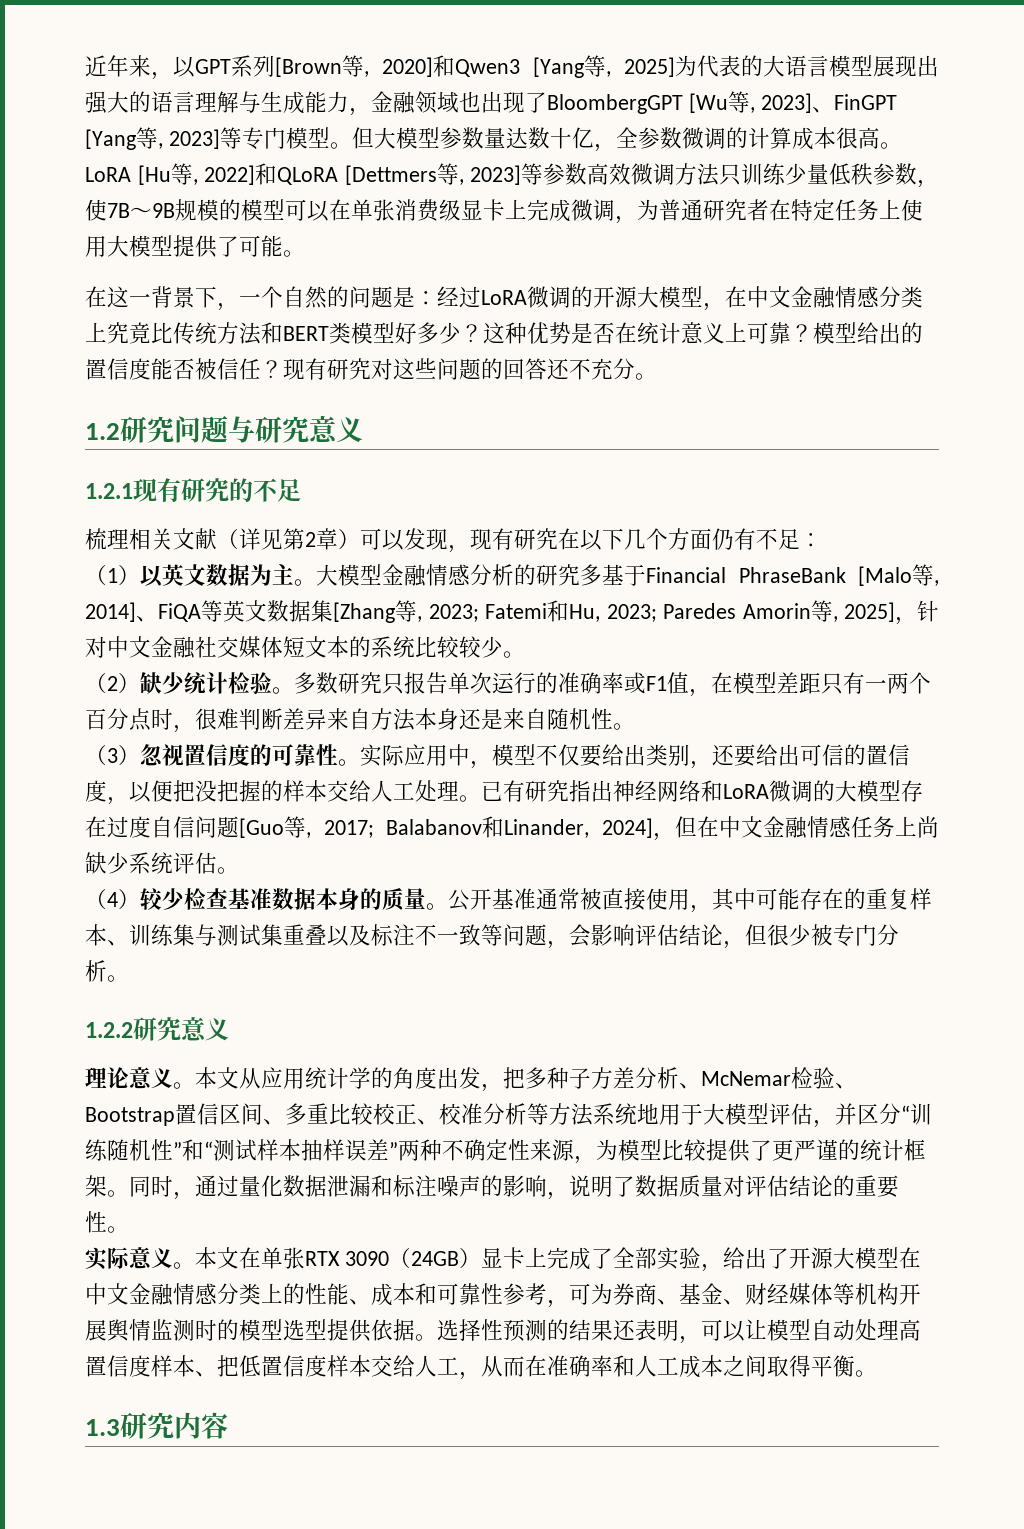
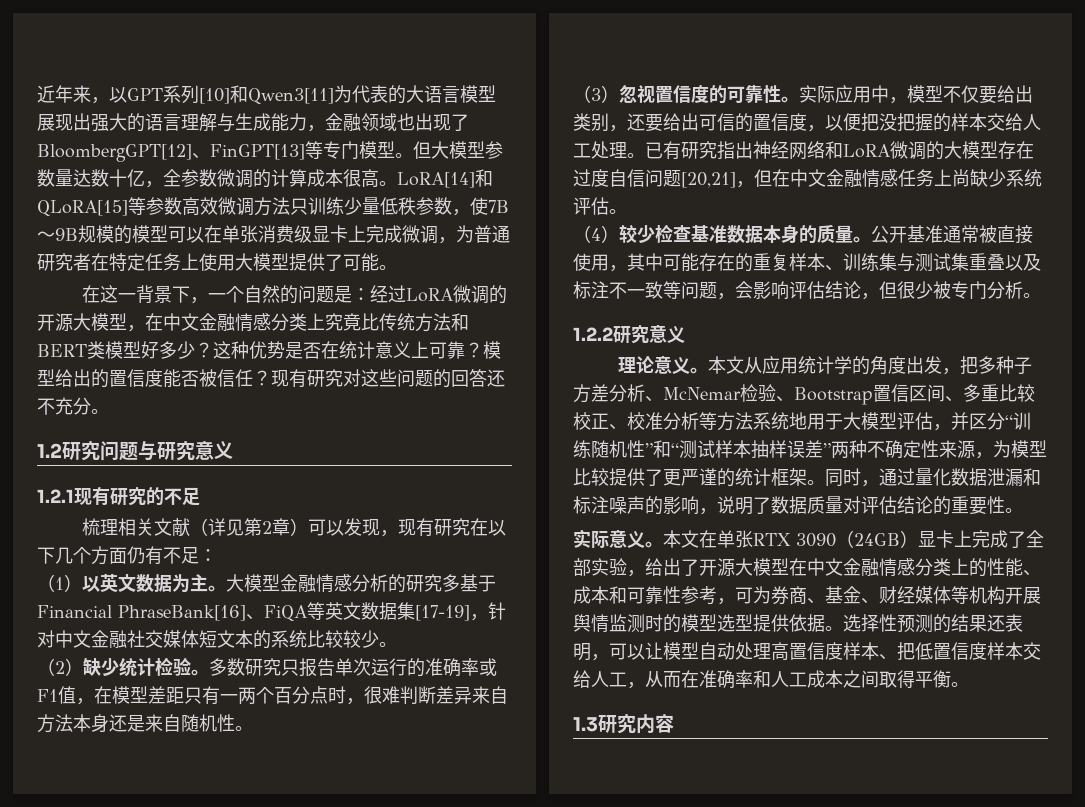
- 近年来，以GPT系列[Brown等, 2020]和Qwen3 [Yang等, 2025]为代表的大语言模型展现出强大的语言理解与生成能力，金融领域也出现了BloombergGPT [Wu等, 2023]、FinGPT [Yang等, 2023]等专门模型。
+ 近年来，以GPT系列[10]和Qwen3[11]为代表的大语言模型展现出强大的语言理解与生成能力，金融领域也出现了BloombergGPT[12]、FinGPT[13]等专门模型。
- LoRA [Hu等, 2022]和QLoRA [Dettmers等, 2023]等参数高效微调方法只训练少量低秩参数，使7B～9B规模的模型可以在单张消费级显卡上完成微调，为普通研究者在特定任务上使用大模型提供了可能。
+ LoRA[14]和QLoRA[15]等参数高效微调方法只训练少量低秩参数，使7B～9B规模的模型可以在单张消费级显卡上完成微调，为普通研究者在特定任务上使用大模型提供了可能。
- 大模型金融情感分析的研究多基于Financial PhraseBank [Malo等, 2014]、FiQA等英文数据集[Zhang等, 2023; Fatemi和Hu, 2023; Paredes Amorin等, 2025]，针对中文金融社交媒体短文本的系统比较较少。
+ 大模型金融情感分析的研究多基于Financial PhraseBank[16]、FiQA等英文数据集[17-19]，针对中文金融社交媒体短文本的系统比较较少。
- 已有研究指出神经网络和LoRA微调的大模型存在过度自信问题[Guo等, 2017; Balabanov和Linander, 2024]，但在中文金融情感任务上尚缺少系统评估。
+ 已有研究指出神经网络和LoRA微调的大模型存在过度自信问题[20,21]，但在中文金融情感任务上尚缺少系统评估。

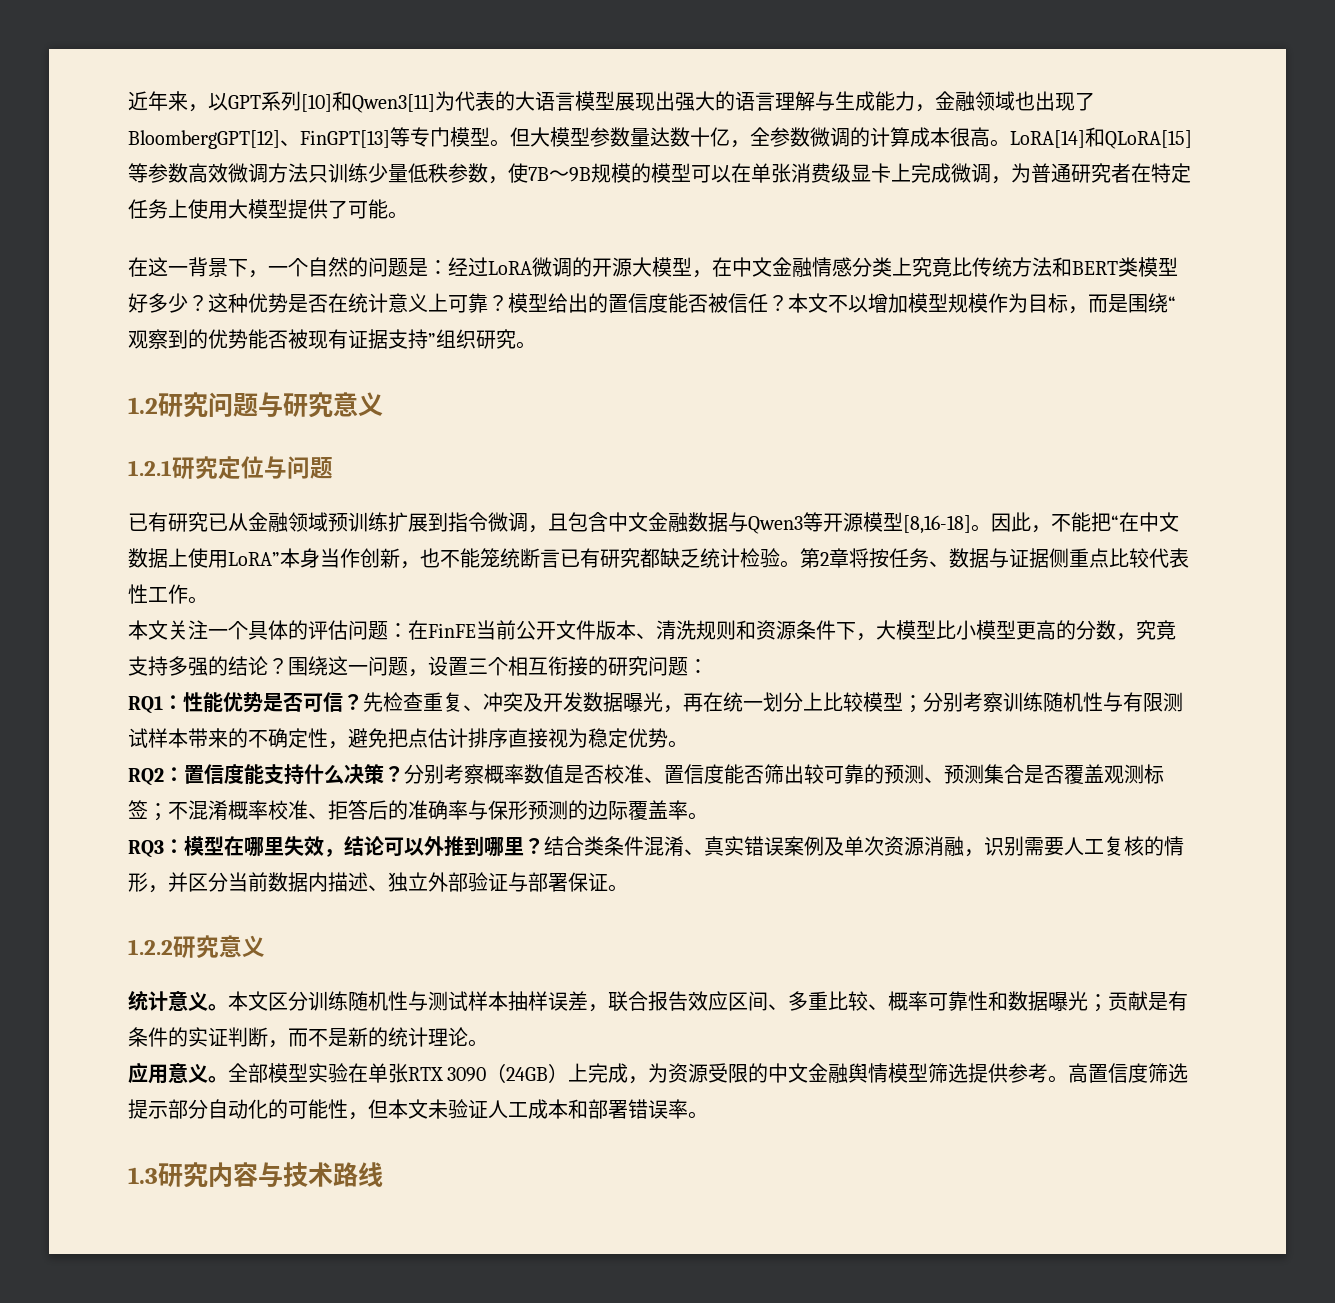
- 现有研究对这些问题的回答还不充分。
+ 本文不以增加模型规模作为目标，而是围绕“观察到的优势能否被现有证据支持”组织研究。
- 1.2.1现有研究的不足
- 梳理相关文献（详见第2章）可以发现，现有研究在以下几个方面仍有不足：
- （1）以英文数据为主。大模型金融情感分析的研究多基于Financial PhraseBank[16]、FiQA等英文数据集[17-19]，针对中文金融社交媒体短文本的系统比较较少。
- （2）缺少统计检验。多数研究只报告单次运行的准确率或F1值，在模型差距只有一两个百分点时，很难判断差异来自方法本身还是来自随机性。
- （3）忽视置信度的可靠性。实际应用中，模型不仅要给出类别，还要给出可信的置信度，以便把没把握的样本交给人工处理。已有研究指出神经网络和LoRA微调的大模型存在过度自信问题[20,21]，但在中文金融情感任务上尚缺少系统评估。
- （4）较少检查基准数据本身的质量。公开基准通常被直接使用，其中可能存在的重复样本、训练集与测试集重叠以及标注不一致等问题，会影响评估结论，但很少被专门分析。
+ 1.2.1研究定位与问题
+ 已有研究已从金融领域预训练扩展到指令微调，且包含中文金融数据与Qwen3等开源模型[8,16-18]。因此，不能把“在中文数据上使用LoRA”本身当作创新，也不能笼统断言已有研究都缺乏统计检验。第2章将按任务、数据与证据侧重点比较代表性工作。
+ 本文关注一个具体的评估问题：在FinFE当前公开文件版本、清洗规则和资源条件下，大模型比小模型更高的分数，究竟支持多强的结论？围绕这一问题，设置三个相互衔接的研究问题：
+ RQ1：性能优势是否可信？先检查重复、冲突及开发数据曝光，再在统一划分上比较模型；分别考察训练随机性与有限测试样本带来的不确定性，避免把点估计排序直接视为稳定优势。
+ RQ2：置信度能支持什么决策？分别考察概率数值是否校准、置信度能否筛出较可靠的预测、预测集合是否覆盖观测标签；不混淆概率校准、拒答后的准确率与保形预测的边际覆盖率。
+ RQ3：模型在哪里失效，结论可以外推到哪里？结合类条件混淆、真实错误案例及单次资源消融，识别需要人工复核的情形，并区分当前数据内描述、独立外部验证与部署保证。
- 理论意义。本文从应用统计学的角度出发，把多种子方差分析、McNemar检验、Bootstrap置信区间、多重比较校正、校准分析等方法系统地用于大模型评估，并区分“训练随机性”和“测试样本抽样误差”两种不确定性来源，为模型比较提供了更严谨的统计框架。同时，通过量化数据泄漏和标注噪声的影响，说明了数据质量对评估结论的重要性。
- 实际意义。本文在单张RTX 3090（24GB）显卡上完成了全部实验，给出了开源大模型在中文金融情感分类上的性能、成本和可靠性参考，可为券商、基金、财经媒体等机构开展舆情监测时的模型选型提供依据。选择性预测的结果还表明，可以让模型自动处理高置信度样本、把低置信度样本交给人工，从而在准确率和人工成本之间取得平衡。
+ 统计意义。本文区分训练随机性与测试样本抽样误差，联合报告效应区间、多重比较、概率可靠性和数据曝光；贡献是有条件的实证判断，而不是新的统计理论。
+ 应用意义。全部模型实验在单张RTX 3090（24GB）上完成，为资源受限的中文金融舆情模型筛选提供参考。高置信度筛选提示部分自动化的可能性，但本文未验证人工成本和部署错误率。
- 1.3研究内容
+ 1.3研究内容与技术路线

